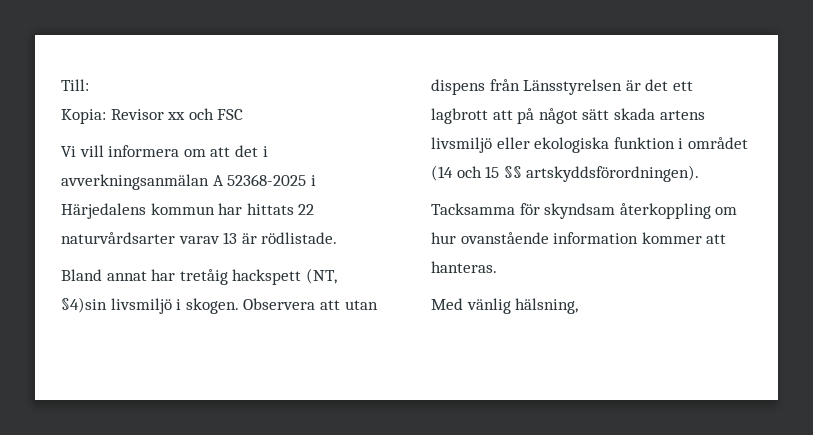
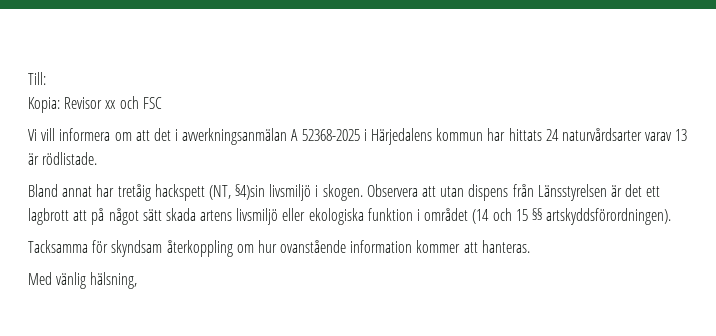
- Vi vill informera om att det i avverkningsanmälan A 52368-2025 i Härjedalens kommun har hittats 22 naturvårdsarter varav 13 är rödlistade.
+ Vi vill informera om att det i avverkningsanmälan A 52368-2025 i Härjedalens kommun har hittats 24 naturvårdsarter varav 13 är rödlistade.

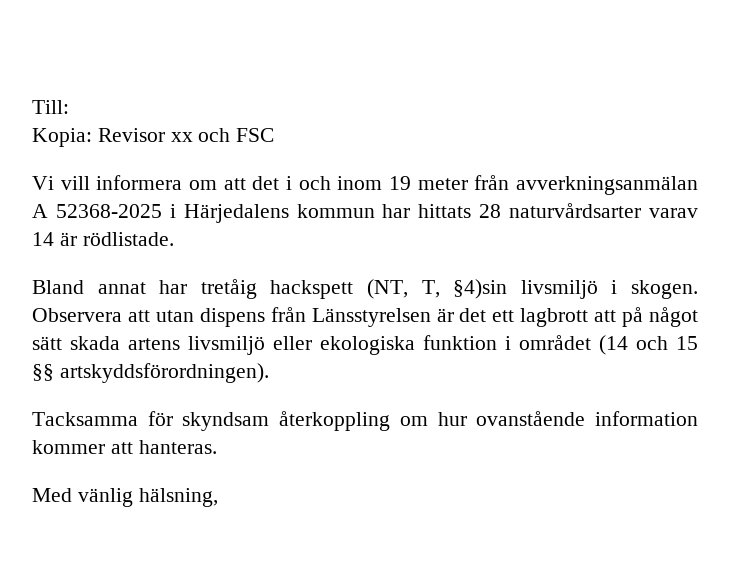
- Vi vill informera om att det i avverkningsanmälan A 52368-2025 i Härjedalens kommun har hittats 24 naturvårdsarter varav 13 är rödlistade.
+ Vi vill informera om att det i och inom 19 meter från avverkningsanmälan A 52368-2025 i Härjedalens kommun har hittats 28 naturvårdsarter varav 14 är rödlistade.
- Bland annat har tretåig hackspett (NT, §4)sin livsmiljö i skogen.
+ Bland annat har tretåig hackspett (NT, T, §4)sin livsmiljö i skogen.

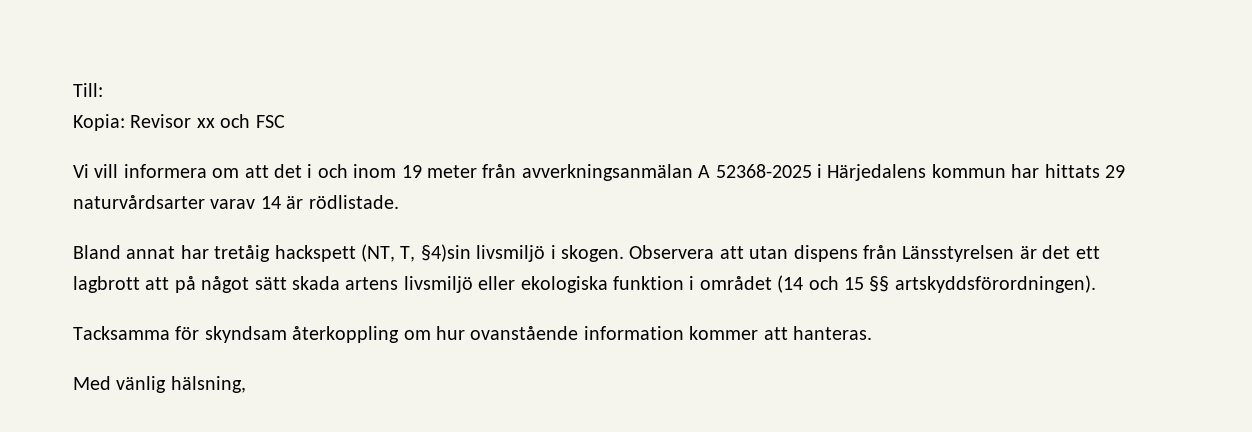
- Vi vill informera om att det i och inom 19 meter från avverkningsanmälan A 52368-2025 i Härjedalens kommun har hittats 28 naturvårdsarter varav 14 är rödlistade.
+ Vi vill informera om att det i och inom 19 meter från avverkningsanmälan A 52368-2025 i Härjedalens kommun har hittats 29 naturvårdsarter varav 14 är rödlistade.

